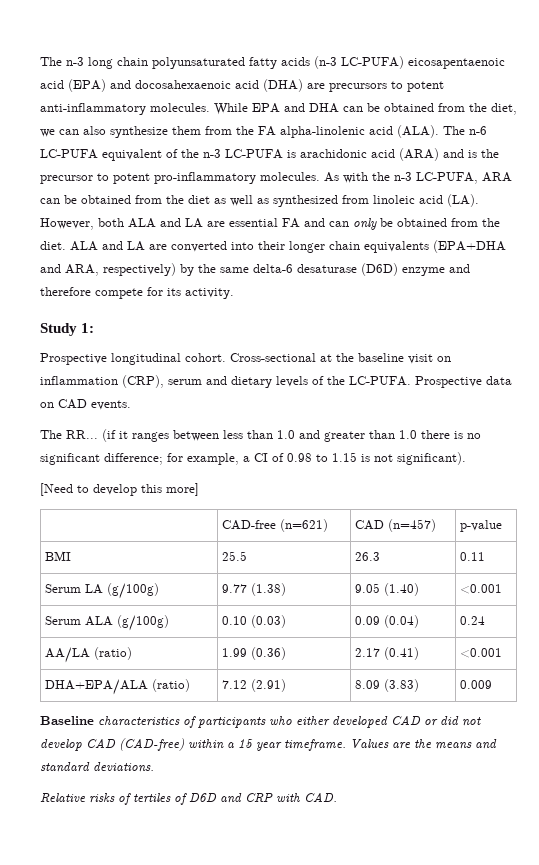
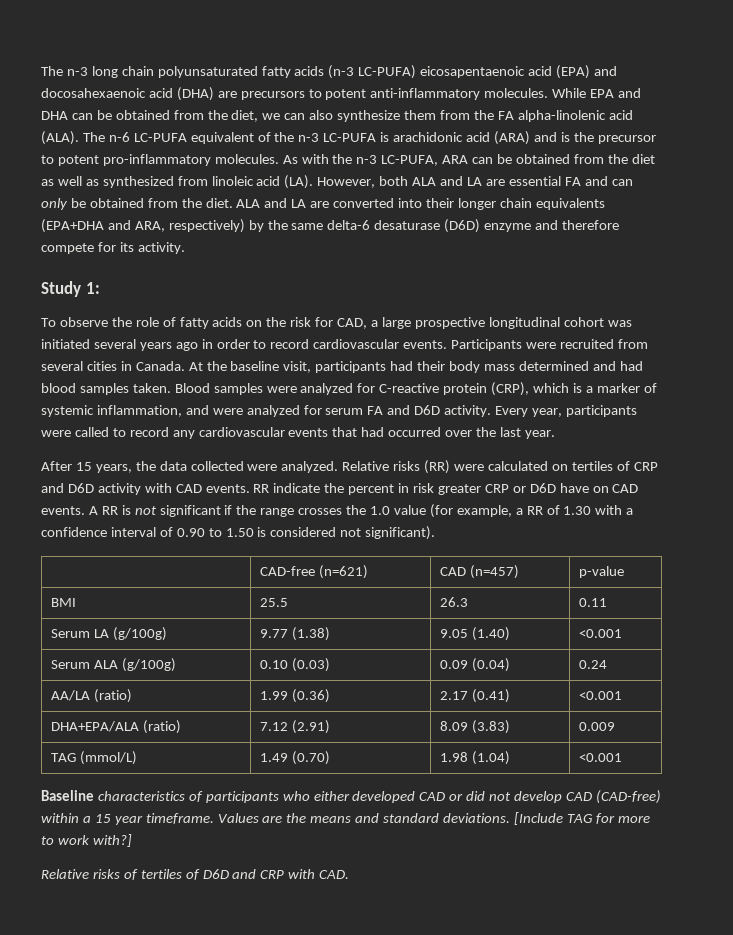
- Prospective longitudinal cohort. Cross-sectional at the baseline visit on inflammation (CRP), serum and dietary levels of the LC-PUFA. Prospective data on CAD events.
- The RR... (if it ranges between less than 1.0 and greater than 1.0 there is no significant difference; for example, a CI of 0.98 to 1.15 is not significant).
- [Need to develop this more]
+ To observe the role of fatty acids on the risk for CAD, a large prospective longitudinal cohort was initiated several years ago in order to record cardiovascular events. Participants were recruited from several cities in Canada. At the baseline visit, participants had their body mass determined and had blood samples taken. Blood samples were analyzed for C-reactive protein (CRP), which is a marker of systemic inflammation, and were analyzed for serum FA and D6D activity. Every year, participants were called to record any cardiovascular events that had occurred over the last year.
+ After 15 years, the data collected were analyzed. Relative risks (RR) were calculated on tertiles of CRP and D6D activity with CAD events. RR indicate the percent in risk greater CRP or D6D have on CAD events. A RR is not significant if the range crosses the 1.0 value (for example, a RR of 1.30 with a confidence interval of 0.90 to 1.50 is considered not significant).
+ TAG (mmol/L) | 1.49 (0.70) | 1.98 (1.04) | <0.001
+ [Include TAG for more to work with?]

